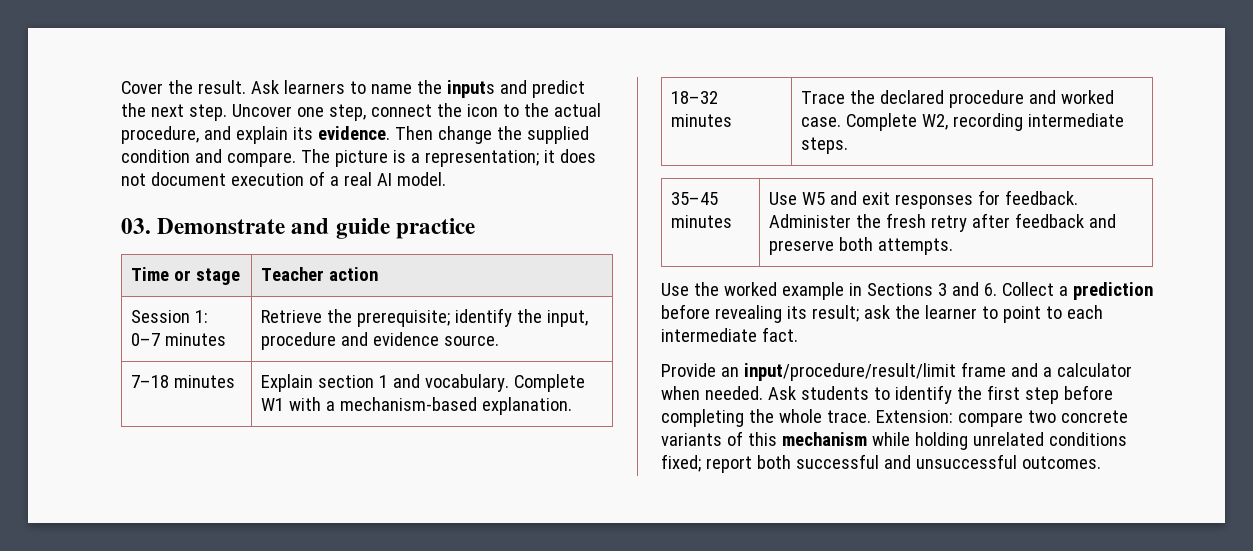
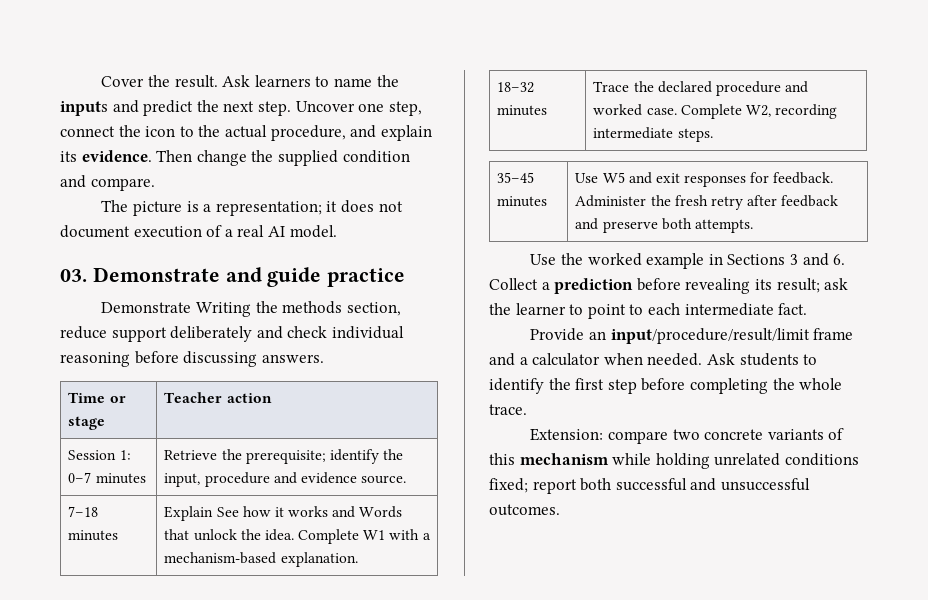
- Then change the supplied condition and compare. The picture is a representation; it does not document execution of a real AI model.
+ Then change the supplied condition and compare.
+ The picture is a representation; it does not document execution of a real AI model.
+ Demonstrate Writing the methods section, reduce support deliberately and check individual reasoning before discussing answers.
- 7–18 minutes | Explain section 1 and vocabulary. Complete W1 with a mechanism-based explanation.
+ 7–18 minutes | Explain See how it works and Words that unlock the idea. Complete W1 with a mechanism-based explanation.
- Ask students to identify the first step before completing the whole trace. Extension: compare two concrete variants of this mechanism while holding unrelated conditions fixed; report both successful and unsuccessful outcomes.
+ Ask students to identify the first step before completing the whole trace.
+ Extension: compare two concrete variants of this mechanism while holding unrelated conditions fixed; report both successful and unsuccessful outcomes.

